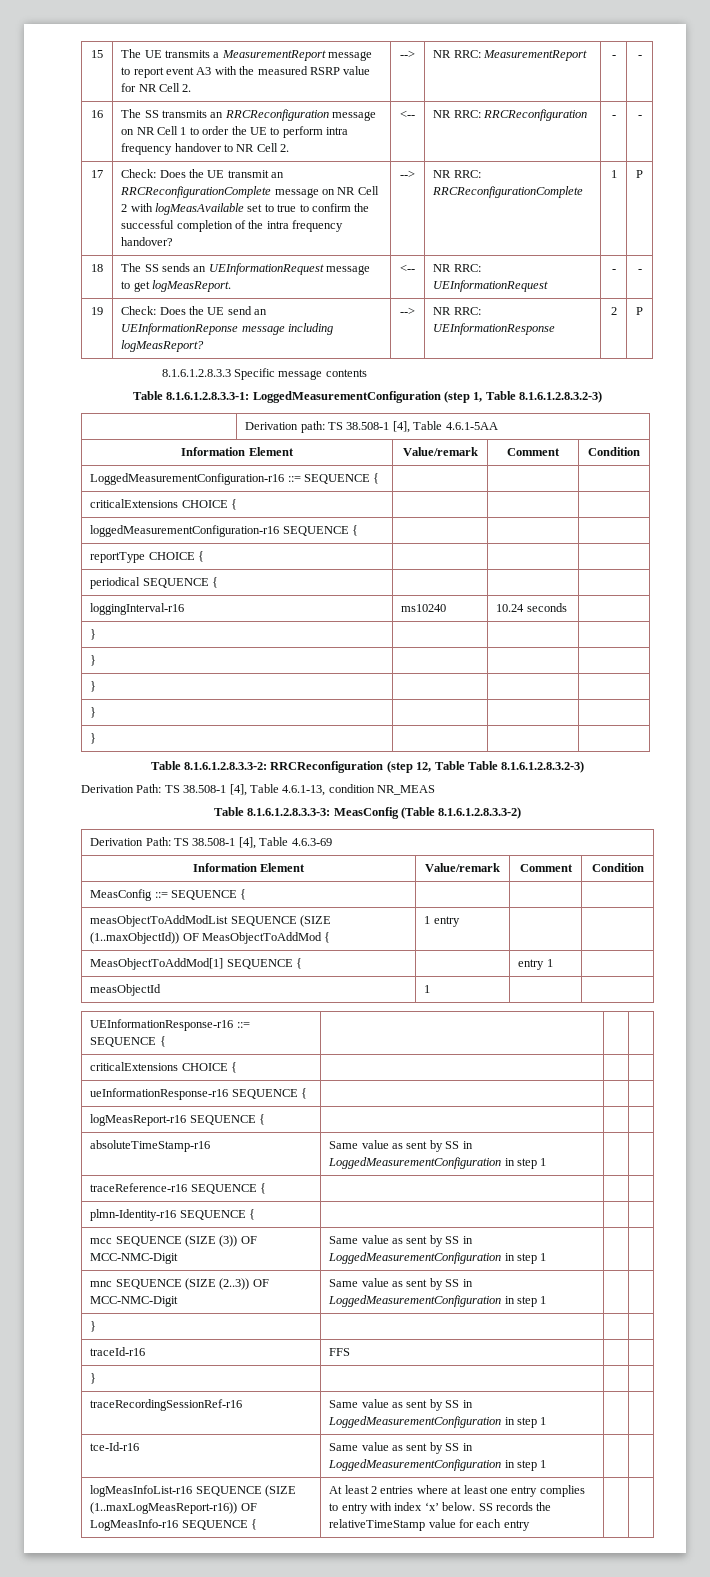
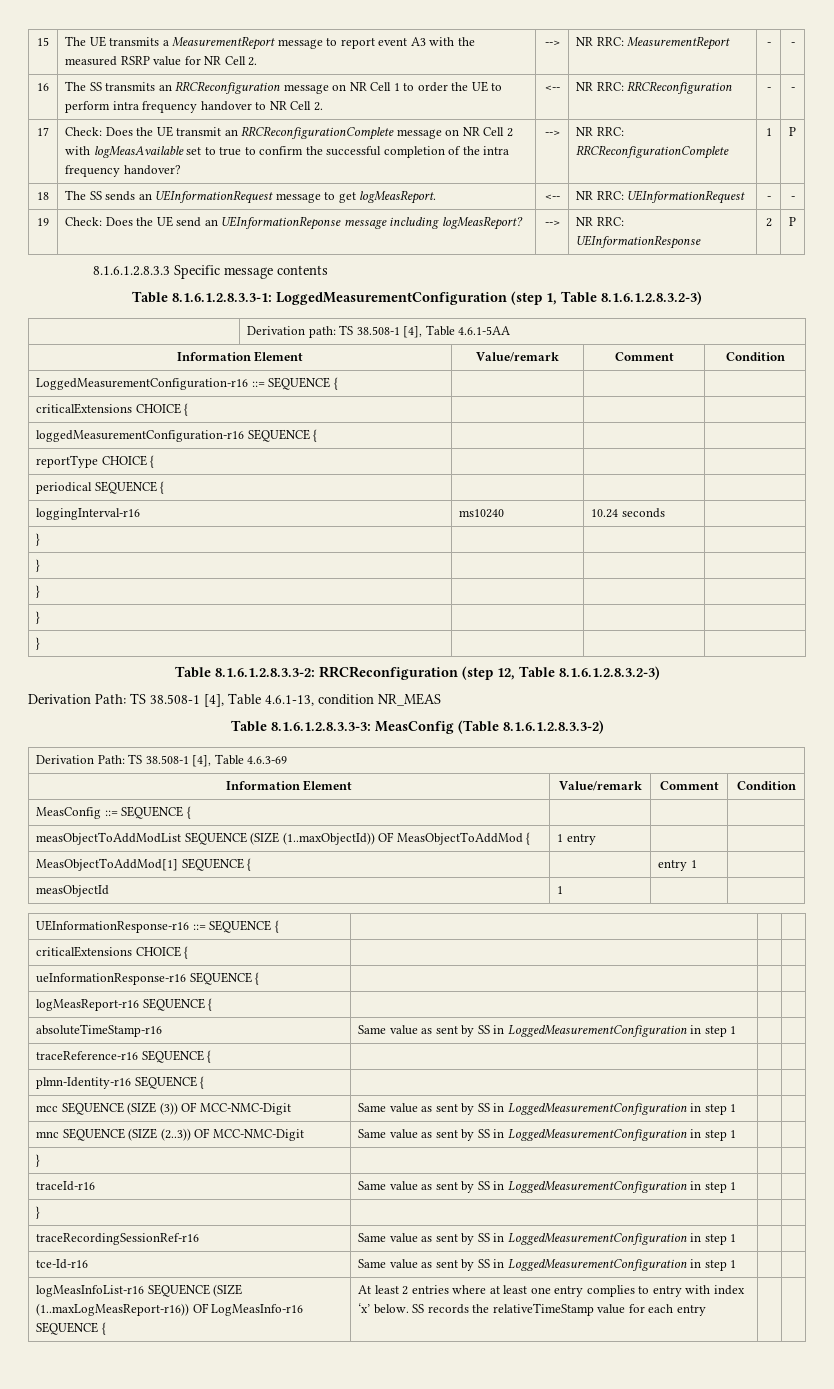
- Table 8.1.6.1.2.8.3.3-2: RRCReconfiguration (step 12, Table Table 8.1.6.1.2.8.3.2-3)
+ Table 8.1.6.1.2.8.3.3-2: RRCReconfiguration (step 12, Table 8.1.6.1.2.8.3.2-3)
- traceId-r16 | FFS | |
+ traceId-r16 | Same value as sent by SS in LoggedMeasurementConfiguration in step 1 | |

